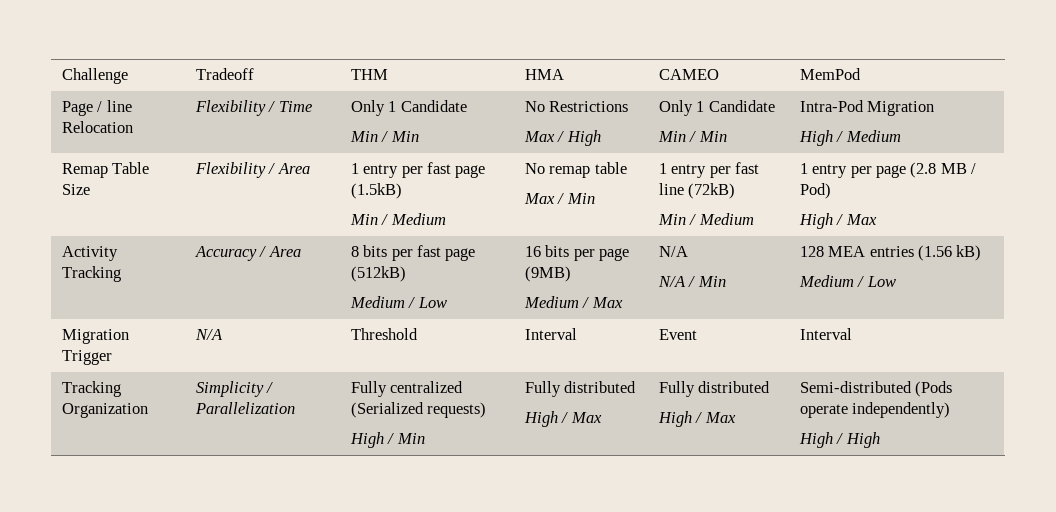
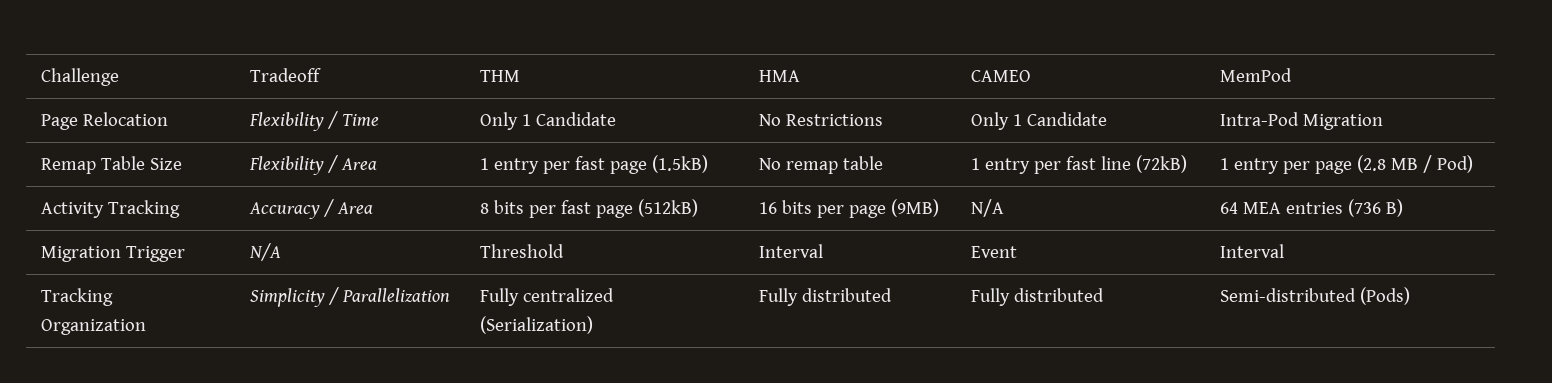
- Page / line Relocation | Flexibility / Time | Only 1 Candidate
- Min / Min | No Restrictions
- Max / High | Only 1 Candidate
- Min / Min | Intra-Pod Migration
- High / Medium
+ Page Relocation | Flexibility / Time | Only 1 Candidate | No Restrictions | Only 1 Candidate | Intra-Pod Migration
  1 entry per fast page (1.5kB)
- Min / Medium
- Max / Min
  1 entry per fast line (72kB)
- Min / Medium
  1 entry per page (2.8 MB / Pod)
- High / Max
- Activity Tracking | Accuracy / Area | 8 bits per fast page (512kB)
- Medium / Low | 16 bits per page (9MB)
- Medium / Max | N/A
- N/A / Min | 128 MEA entries (1.56 kB)
- Medium / Low
+ Activity Tracking | Accuracy / Area | 8 bits per fast page (512kB) | 16 bits per page (9MB) | N/A | 64 MEA entries (736 B)
- Tracking Organization | Simplicity / Parallelization | Fully centralized (Serialized requests)
- High / Min | Fully distributed
- High / Max | Fully distributed
- High / Max | Semi-distributed (Pods operate independently)
- High / High
+ Tracking Organization | Simplicity / Parallelization | Fully centralized (Serialization) | Fully distributed | Fully distributed | Semi-distributed (Pods)

